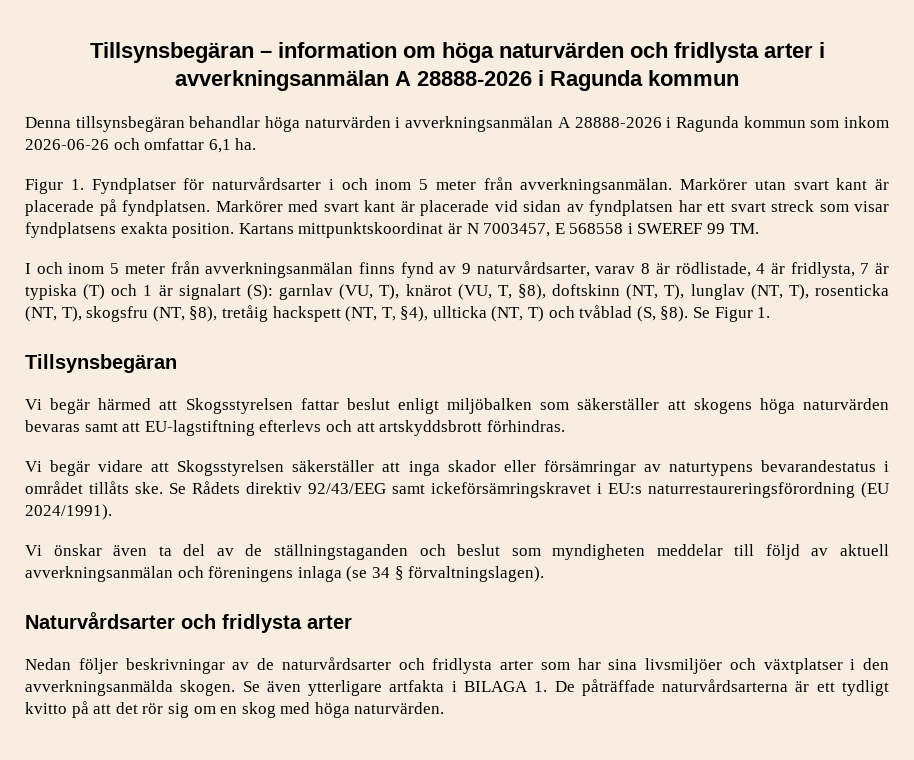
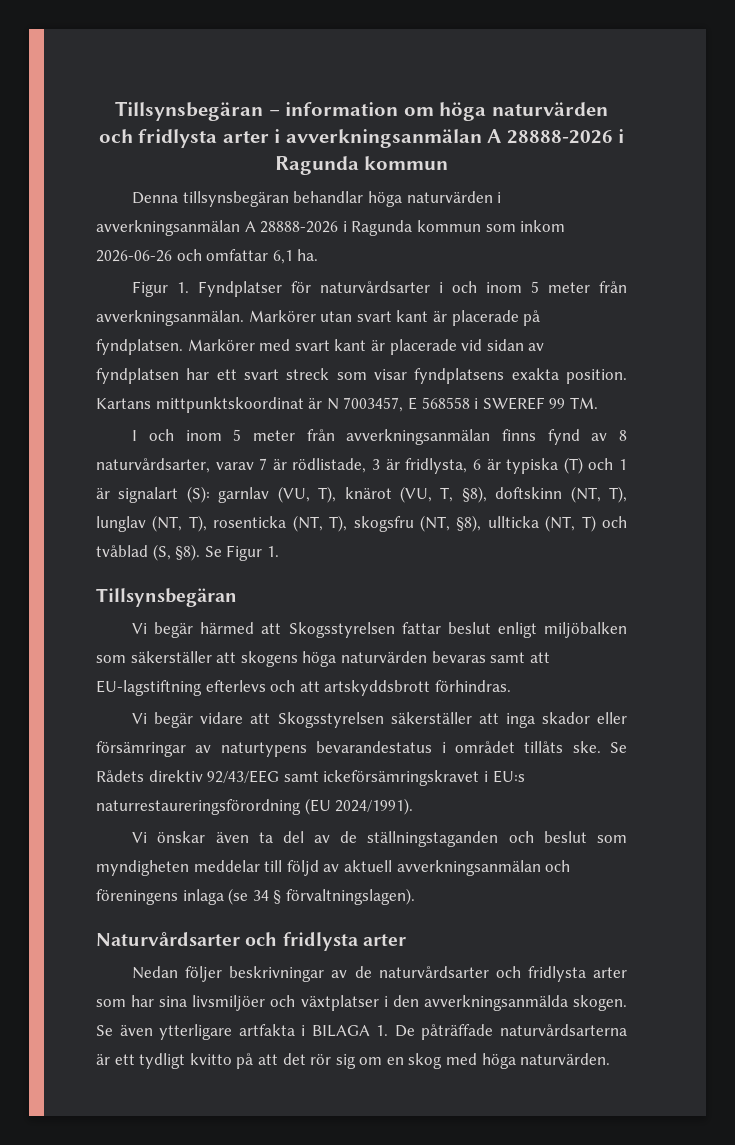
- I och inom 5 meter från avverkningsanmälan finns fynd av 9 naturvårdsarter, varav 8 är rödlistade, 4 är fridlysta, 7 är typiska (T) och 1 är signalart (S): garnlav (VU, T), knärot (VU, T, §8), doftskinn (NT, T), lunglav (NT, T), rosenticka (NT, T), skogsfru (NT, §8), tretåig hackspett (NT, T, §4), ullticka (NT, T) och tvåblad (S, §8).
+ I och inom 5 meter från avverkningsanmälan finns fynd av 8 naturvårdsarter, varav 7 är rödlistade, 3 är fridlysta, 6 är typiska (T) och 1 är signalart (S): garnlav (VU, T), knärot (VU, T, §8), doftskinn (NT, T), lunglav (NT, T), rosenticka (NT, T), skogsfru (NT, §8), ullticka (NT, T) och tvåblad (S, §8).

